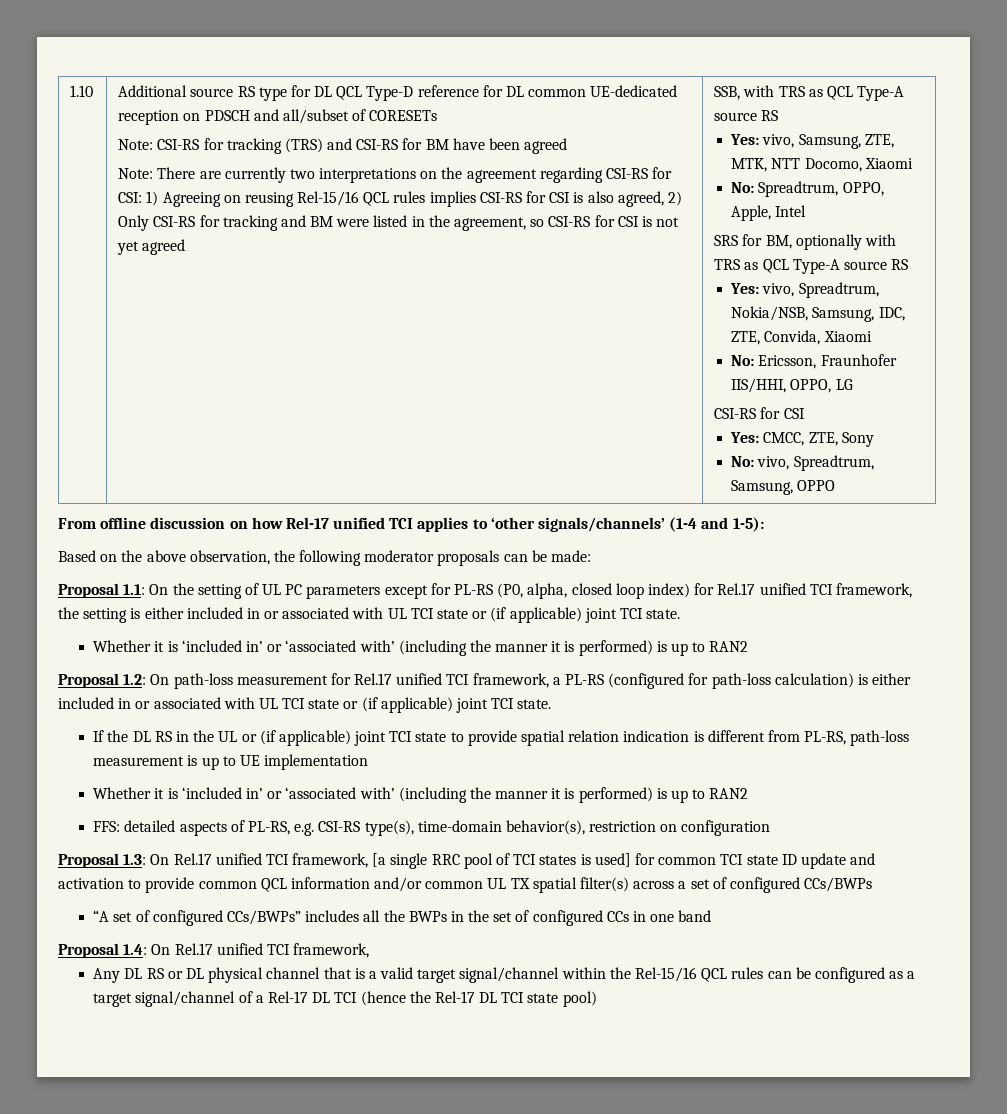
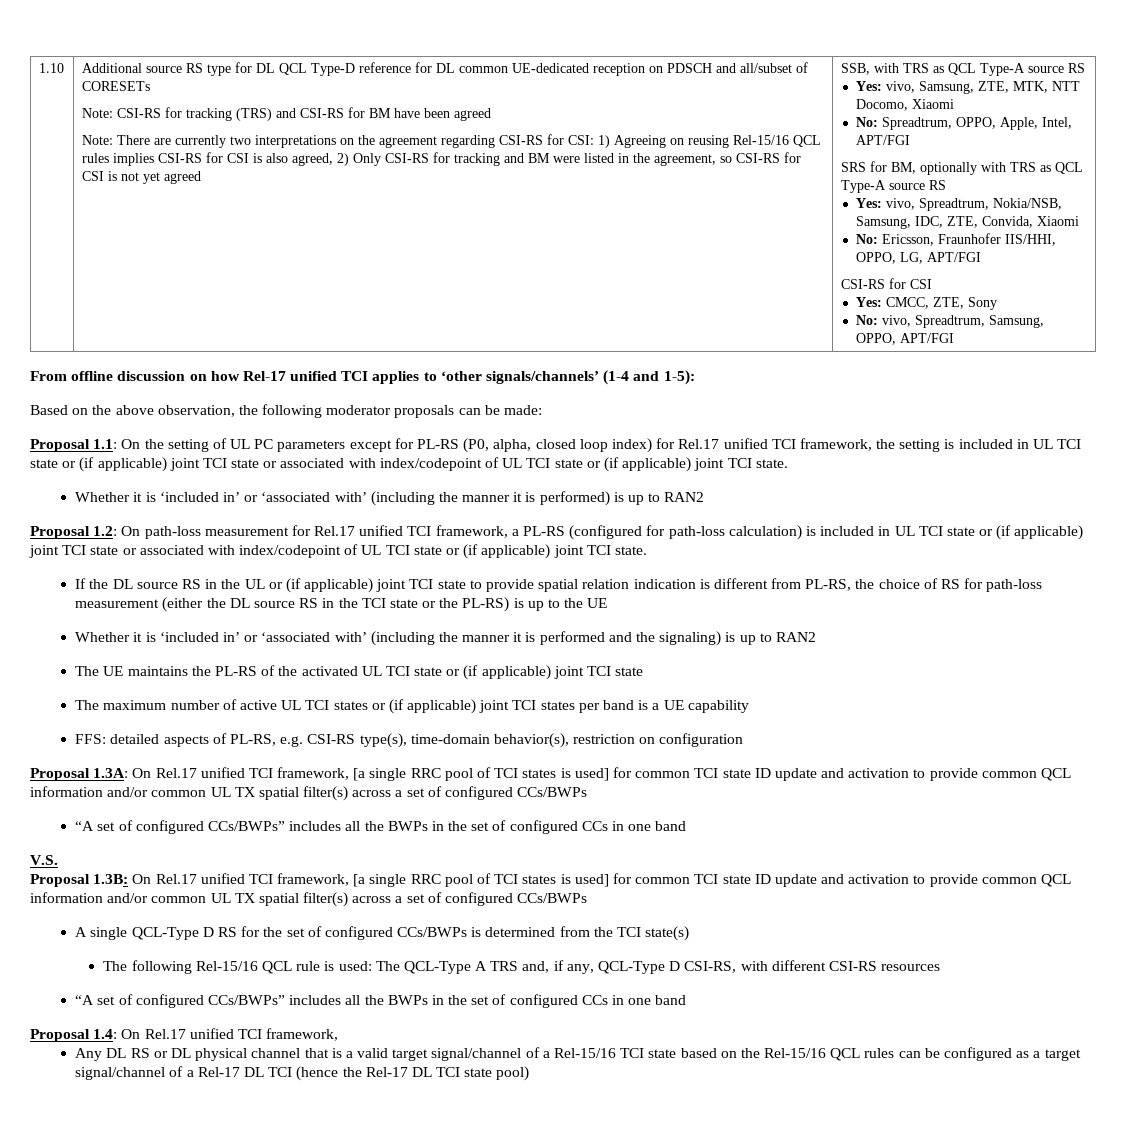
- No: Spreadtrum, OPPO, Apple, Intel
+ No: Spreadtrum, OPPO, Apple, Intel, APT/FGI
- No: Ericsson, Fraunhofer IIS/HHI, OPPO, LG
+ No: Ericsson, Fraunhofer IIS/HHI, OPPO, LG, APT/FGI
- No: vivo, Spreadtrum, Samsung, OPPO
+ No: vivo, Spreadtrum, Samsung, OPPO, APT/FGI
- Proposal 1.1: On the setting of UL PC parameters except for PL-RS (P0, alpha, closed loop index) for Rel.17 unified TCI framework, the setting is either included in or associated with UL TCI state or (if applicable) joint TCI state.
+ Proposal 1.1: On the setting of UL PC parameters except for PL-RS (P0, alpha, closed loop index) for Rel.17 unified TCI framework, the setting is included in UL TCI state or (if applicable) joint TCI state or associated with index/codepoint of UL TCI state or (if applicable) joint TCI state.
- Proposal 1.2: On path-loss measurement for Rel.17 unified TCI framework, a PL-RS (configured for path-loss calculation) is either included in or associated with UL TCI state or (if applicable) joint TCI state.
+ Proposal 1.2: On path-loss measurement for Rel.17 unified TCI framework, a PL-RS (configured for path-loss calculation) is included in UL TCI state or (if applicable) joint TCI state or associated with index/codepoint of UL TCI state or (if applicable) joint TCI state.
- If the DL RS in the UL or (if applicable) joint TCI state to provide spatial relation indication is different from PL-RS, path-loss measurement is up to UE implementation
- Whether it is ‘included in’ or ‘associated with’ (including the manner it is performed) is up to RAN2
+ If the DL source RS in the UL or (if applicable) joint TCI state to provide spatial relation indication is different from PL-RS, the choice of RS for path-loss measurement (either the DL source RS in the TCI state or the PL-RS) is up to the UE
+ Whether it is ‘included in’ or ‘associated with’ (including the manner it is performed and the signaling) is up to RAN2
+ The UE maintains the PL-RS of the activated UL TCI state or (if applicable) joint TCI state
+ The maximum number of active UL TCI states or (if applicable) joint TCI states per band is a UE capability
- Proposal 1.3: On Rel.17 unified TCI framework, [a single RRC pool of TCI states is used] for common TCI state ID update and activation to provide common QCL information and/or common UL TX spatial filter(s) across a set of configured CCs/BWPs
+ Proposal 1.3A: On Rel.17 unified TCI framework, [a single RRC pool of TCI states is used] for common TCI state ID update and activation to provide common QCL information and/or common UL TX spatial filter(s) across a set of configured CCs/BWPs
+ V.S.
+ Proposal 1.3B: On Rel.17 unified TCI framework, [a single RRC pool of TCI states is used] for common TCI state ID update and activation to provide common QCL information and/or common UL TX spatial filter(s) across a set of configured CCs/BWPs
+ A single QCL-Type D RS for the set of configured CCs/BWPs is determined from the TCI state(s)
+ The following Rel-15/16 QCL rule is used: The QCL-Type A TRS and, if any, QCL-Type D CSI-RS, with different CSI-RS resources
+ “A set of configured CCs/BWPs” includes all the BWPs in the set of configured CCs in one band
- Any DL RS or DL physical channel that is a valid target signal/channel within the Rel-15/16 QCL rules can be configured as a target signal/channel of a Rel-17 DL TCI (hence the Rel-17 DL TCI state pool)
+ Any DL RS or DL physical channel that is a valid target signal/channel of a Rel-15/16 TCI state based on the Rel-15/16 QCL rules can be configured as a target signal/channel of a Rel-17 DL TCI (hence the Rel-17 DL TCI state pool)

